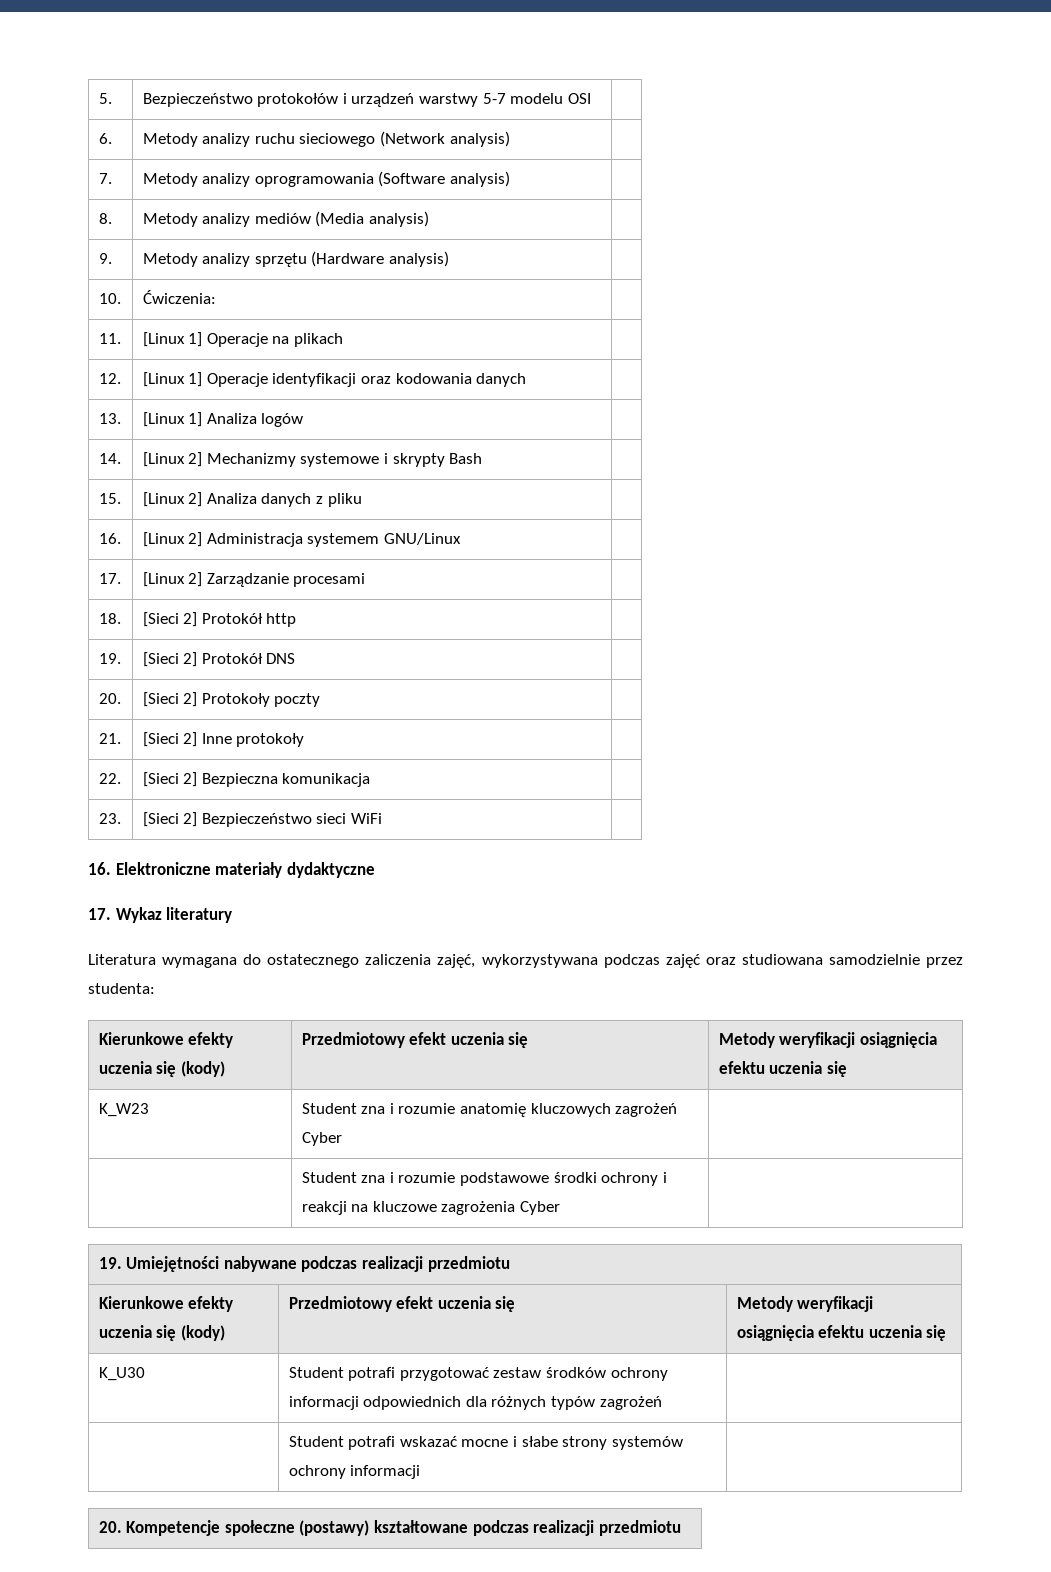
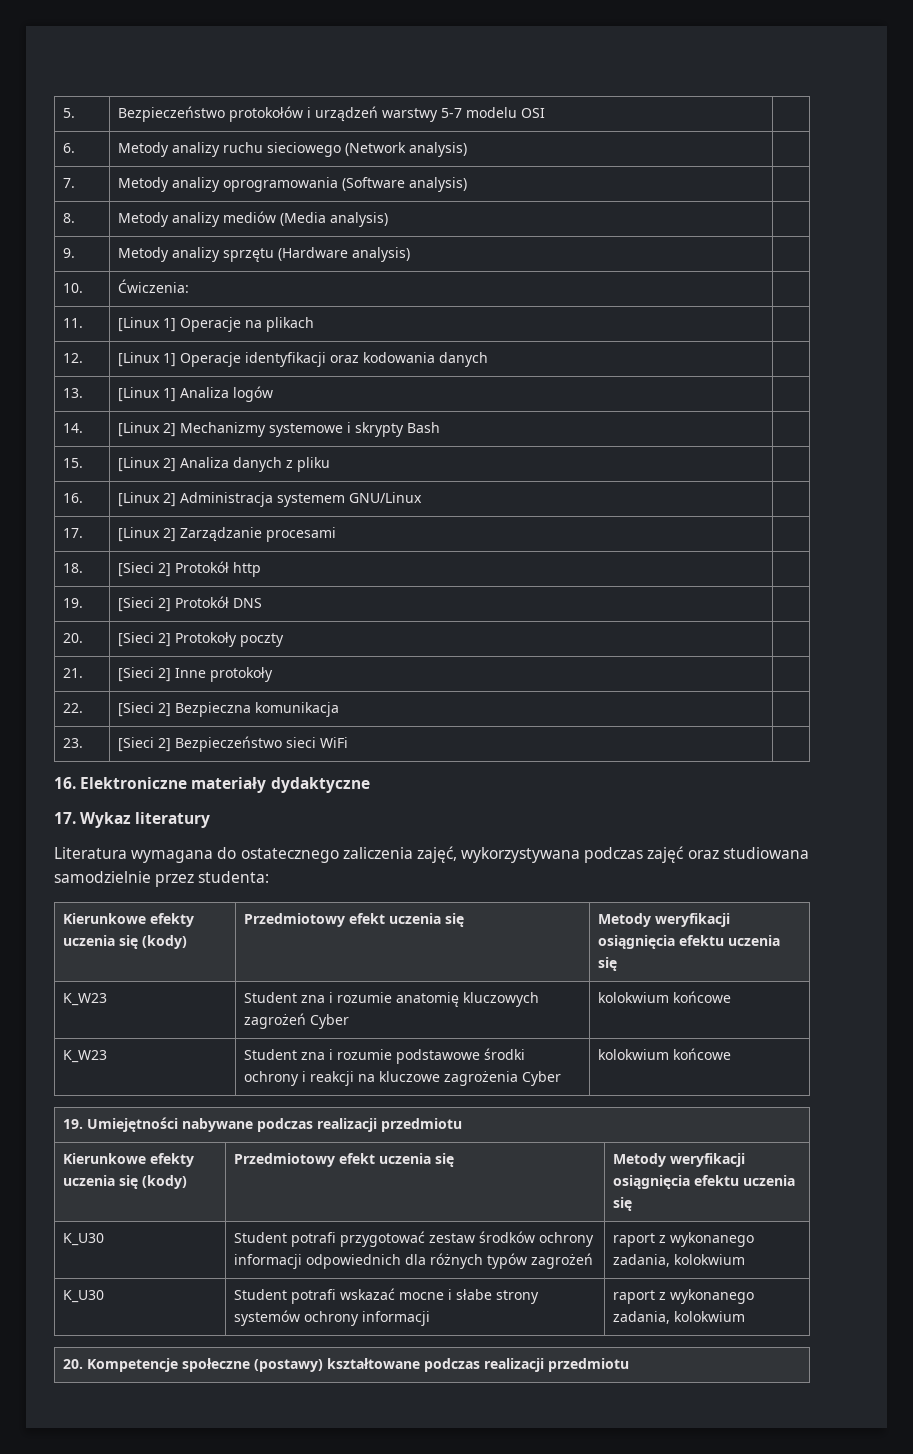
- K_W23 | Student zna i rozumie anatomię kluczowych zagrożeń Cyber |
- | Student zna i rozumie podstawowe środki ochrony i reakcji na kluczowe zagrożenia Cyber |
+ K_W23 | Student zna i rozumie anatomię kluczowych zagrożeń Cyber | kolokwium końcowe
+ K_W23 | Student zna i rozumie podstawowe środki ochrony i reakcji na kluczowe zagrożenia Cyber | kolokwium końcowe
- K_U30 | Student potrafi przygotować zestaw środków ochrony informacji odpowiednich dla różnych typów zagrożeń |
- | Student potrafi wskazać mocne i słabe strony systemów ochrony informacji |
+ K_U30 | Student potrafi przygotować zestaw środków ochrony informacji odpowiednich dla różnych typów zagrożeń | raport z wykonanego zadania, kolokwium
+ K_U30 | Student potrafi wskazać mocne i słabe strony systemów ochrony informacji | raport z wykonanego zadania, kolokwium

